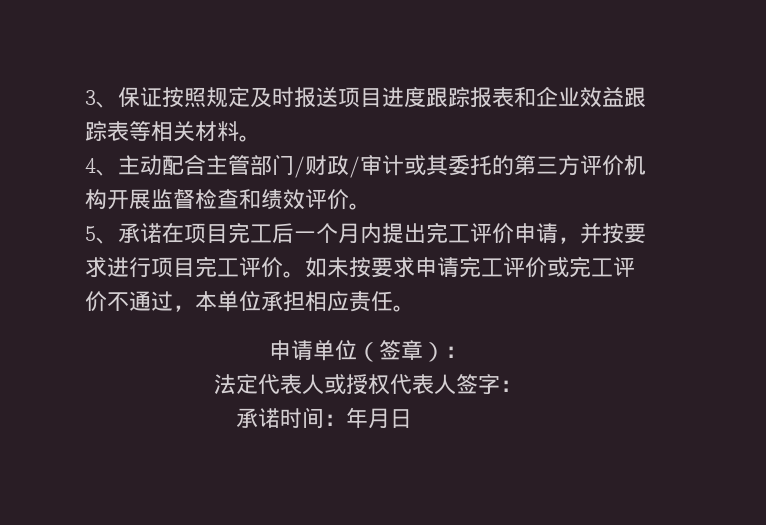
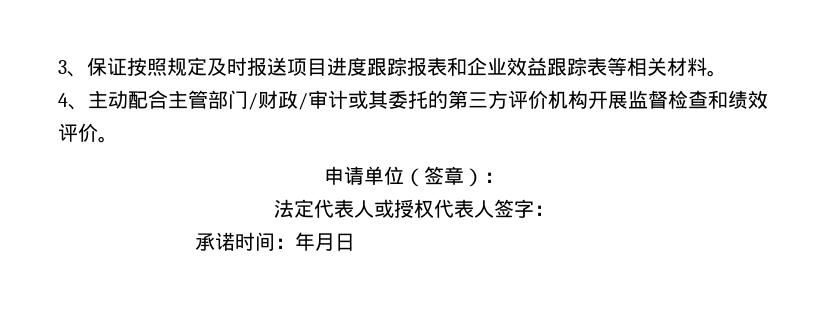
- 5、承诺在项目完工后一个月内提出完工评价申请，并按要求进行项目完工评价。如未按要求申请完工评价或完工评价不通过，本单位承担相应责任。

